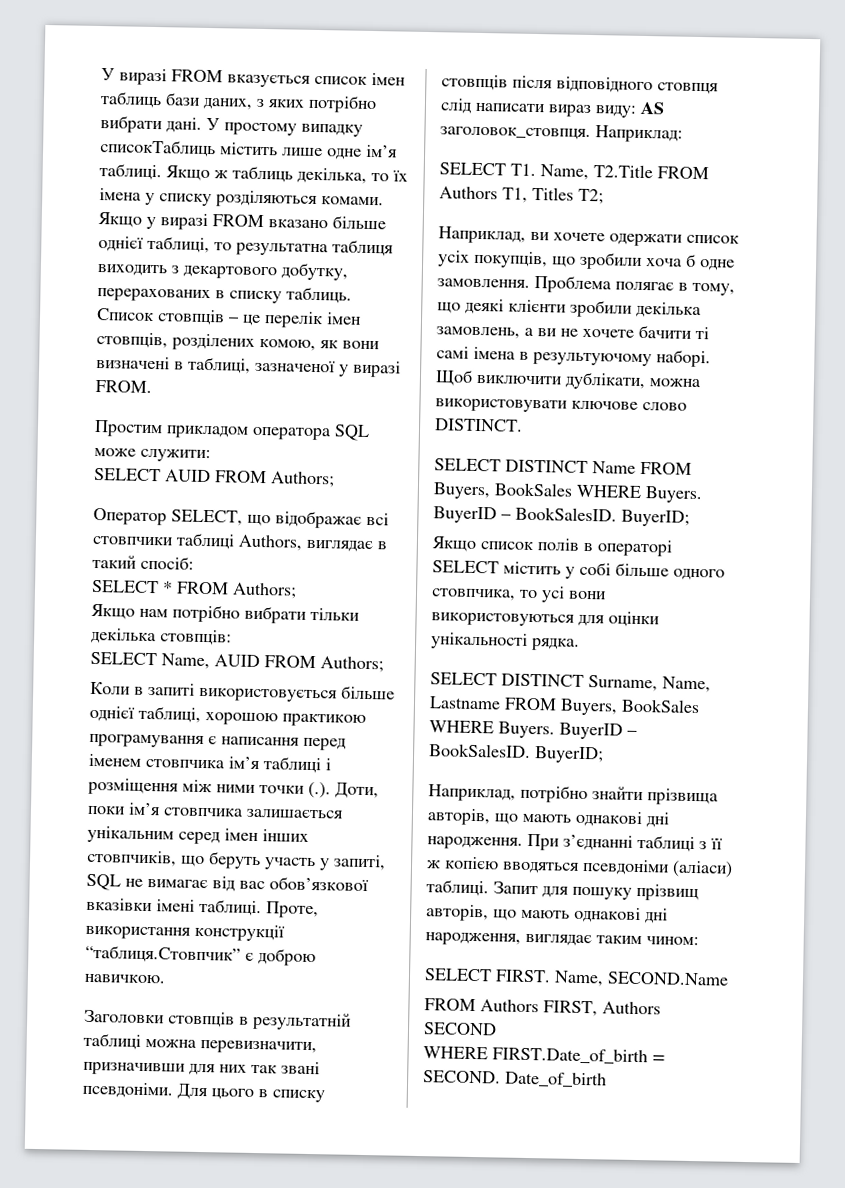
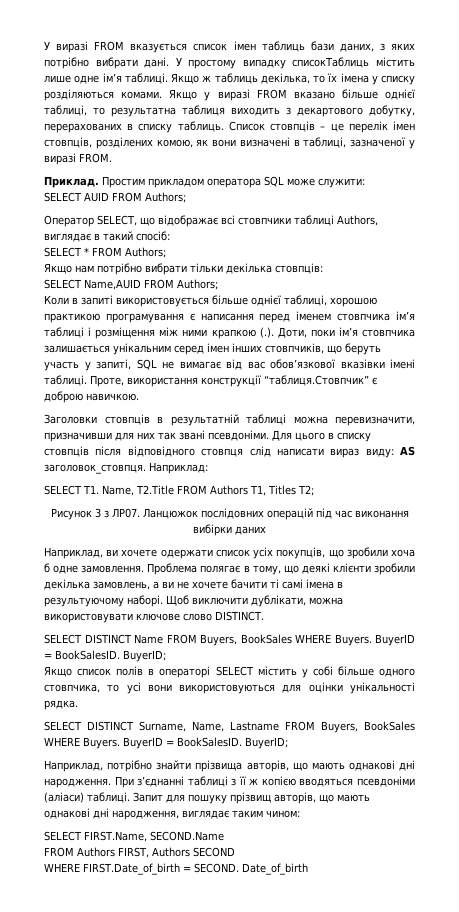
+ Приклад.
- SELECT Name, AUID FROM Authors;
+ SELECT Name,AUID FROM Authors;
- Коли в запиті використовується більше однієї таблиці, хорошою практикою програмування є написання перед іменем стовпчика ім’я таблиці і розміщення між ними точки (.). Доти, поки ім’я стовпчика залишається унікальним серед імен інших стовпчиків, що беруть участь у запиті, SQL не вимагає від вас обов’язкової вказівки імені таблиці.
+ Коли в запиті використовується більше однієї таблиці, хорошою практикою програмування є написання перед іменем стовпчика ім’я таблиці і розміщення між ними крапкою (.). Доти, поки ім’я стовпчика залишається унікальним серед імен інших стовпчиків, що беруть участь у запиті, SQL не вимагає від вас обов’язкової вказівки імені таблиці.
+ Рисунок 3 з ЛР07. Ланцюжок послідовних операцій під час виконання вибірки даних
- SELECT DISTINCT Name FROM Buyers, BookSales WHERE Buyers. BuyerID – BookSalesID.
+ SELECT DISTINCT Name FROM Buyers, BookSales WHERE Buyers. BuyerID = BookSalesID.
- SELECT DISTINCT Surname, Name, Lastname FROM Buyers, BookSales WHERE Buyers. BuyerID – BookSalesID.
+ SELECT DISTINCT Surname, Name, Lastname FROM Buyers, BookSales WHERE Buyers. BuyerID = BookSalesID.
- SELECT FIRST. Name, SECOND.Name
+ SELECT FIRST.Name, SECOND.Name

